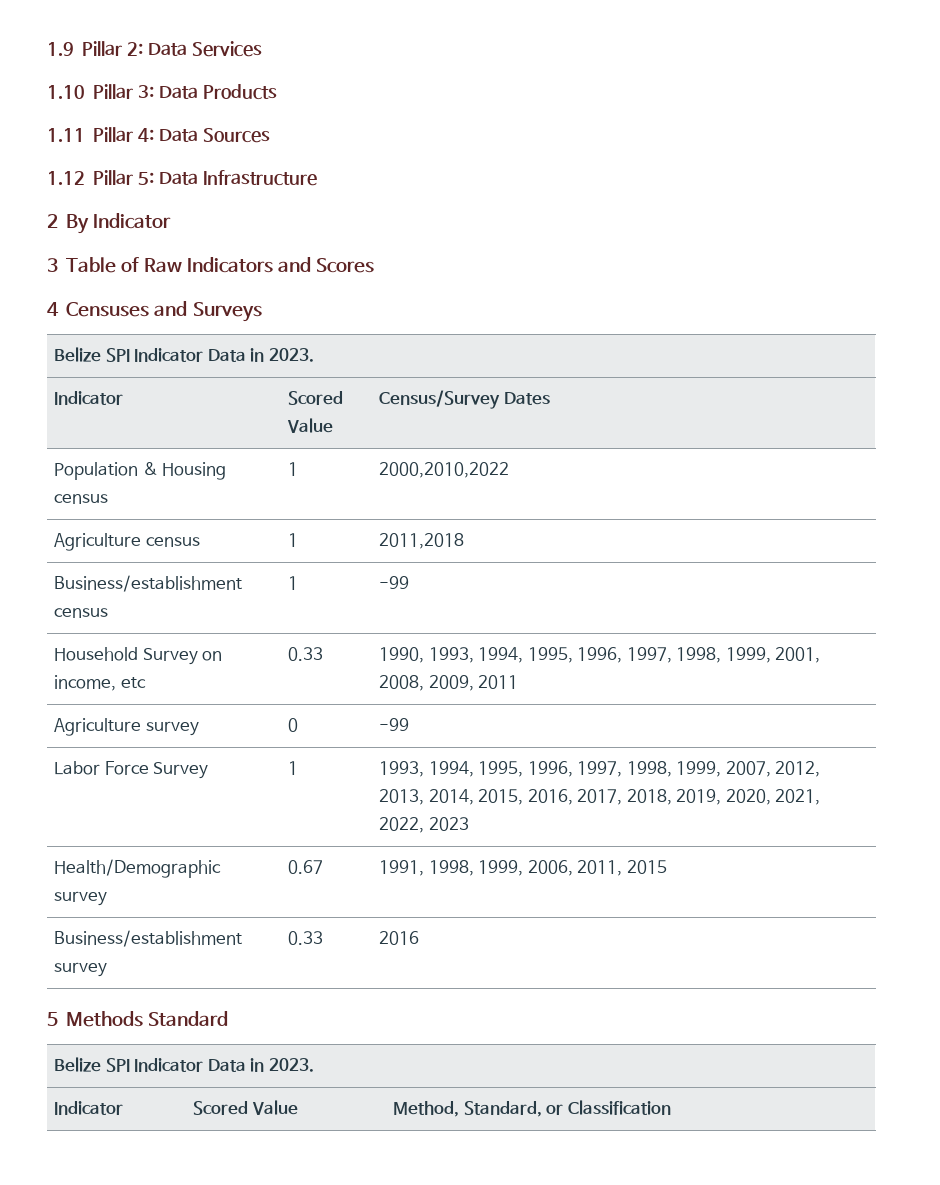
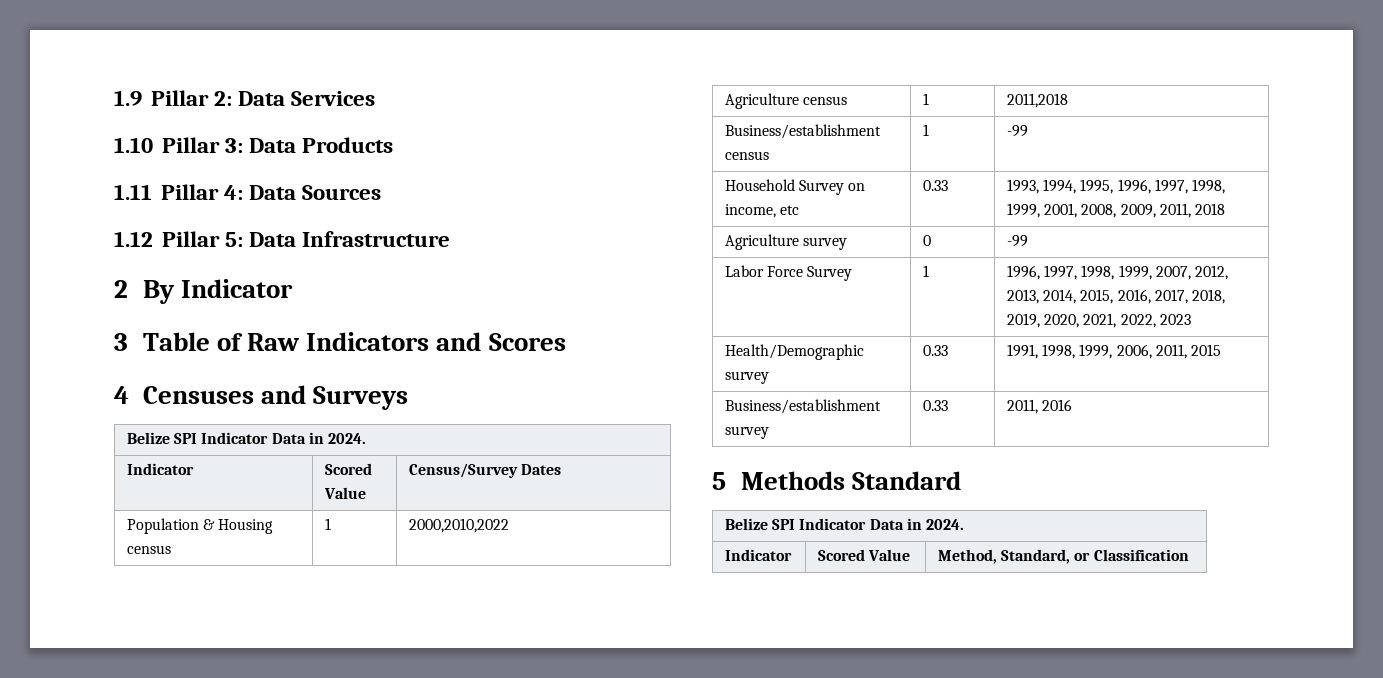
  4 Censuses and Surveys
- Belize SPI Indicator Data in 2023.
+ Belize SPI Indicator Data in 2024.
- Household Survey on income, etc | 0.33 | 1990, 1993, 1994, 1995, 1996, 1997, 1998, 1999, 2001, 2008, 2009, 2011
+ Household Survey on income, etc | 0.33 | 1993, 1994, 1995, 1996, 1997, 1998, 1999, 2001, 2008, 2009, 2011, 2018
- Labor Force Survey | 1 | 1993, 1994, 1995, 1996, 1997, 1998, 1999, 2007, 2012, 2013, 2014, 2015, 2016, 2017, 2018, 2019, 2020, 2021, 2022, 2023
+ Labor Force Survey | 1 | 1996, 1997, 1998, 1999, 2007, 2012, 2013, 2014, 2015, 2016, 2017, 2018, 2019, 2020, 2021, 2022, 2023
- Health/Demographic survey | 0.67 | 1991, 1998, 1999, 2006, 2011, 2015
+ Health/Demographic survey | 0.33 | 1991, 1998, 1999, 2006, 2011, 2015
- Business/establishment survey | 0.33 | 2016
+ Business/establishment survey | 0.33 | 2011, 2016
  5 Methods Standard
- Belize SPI Indicator Data in 2023.
+ Belize SPI Indicator Data in 2024.

